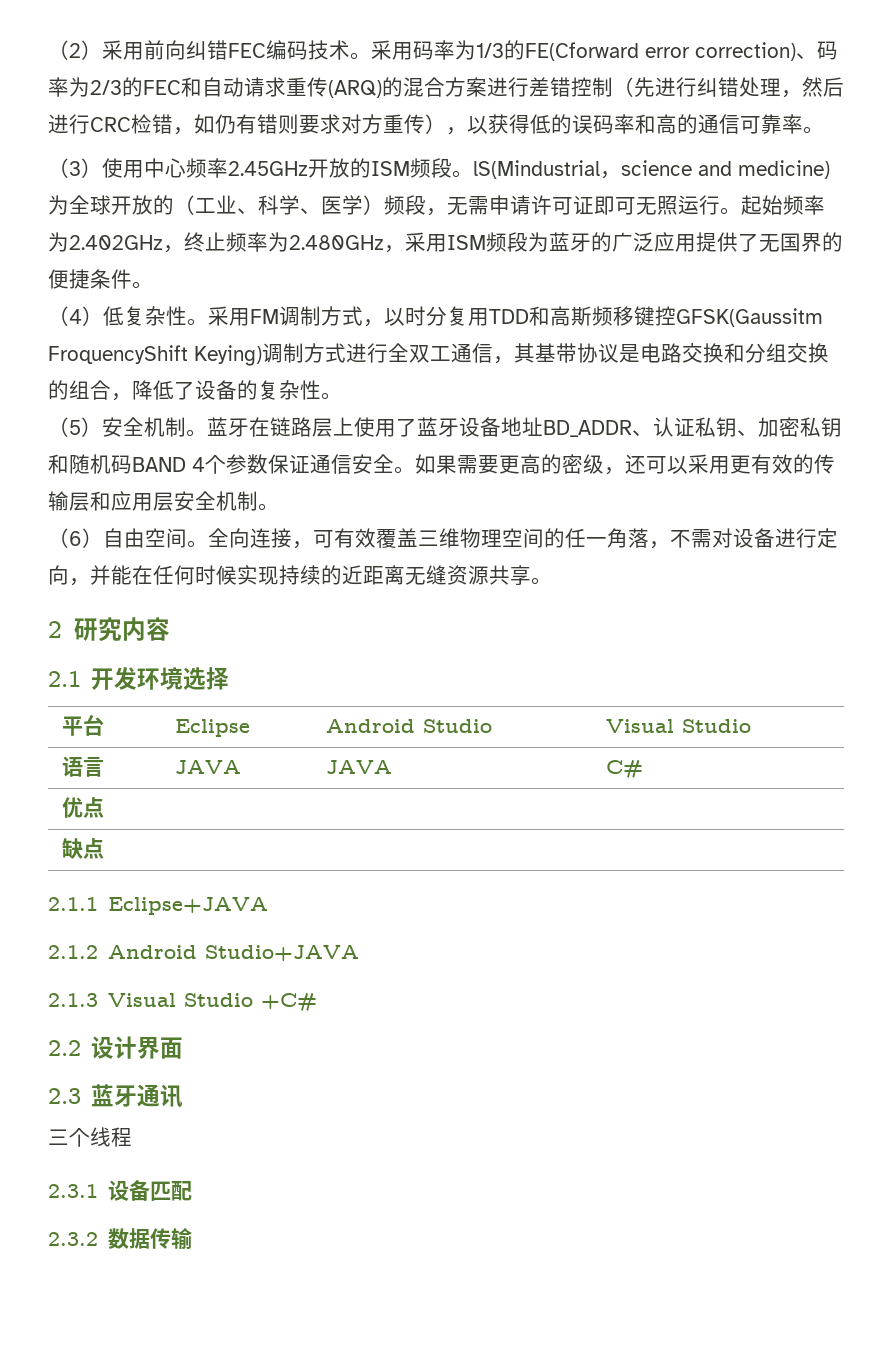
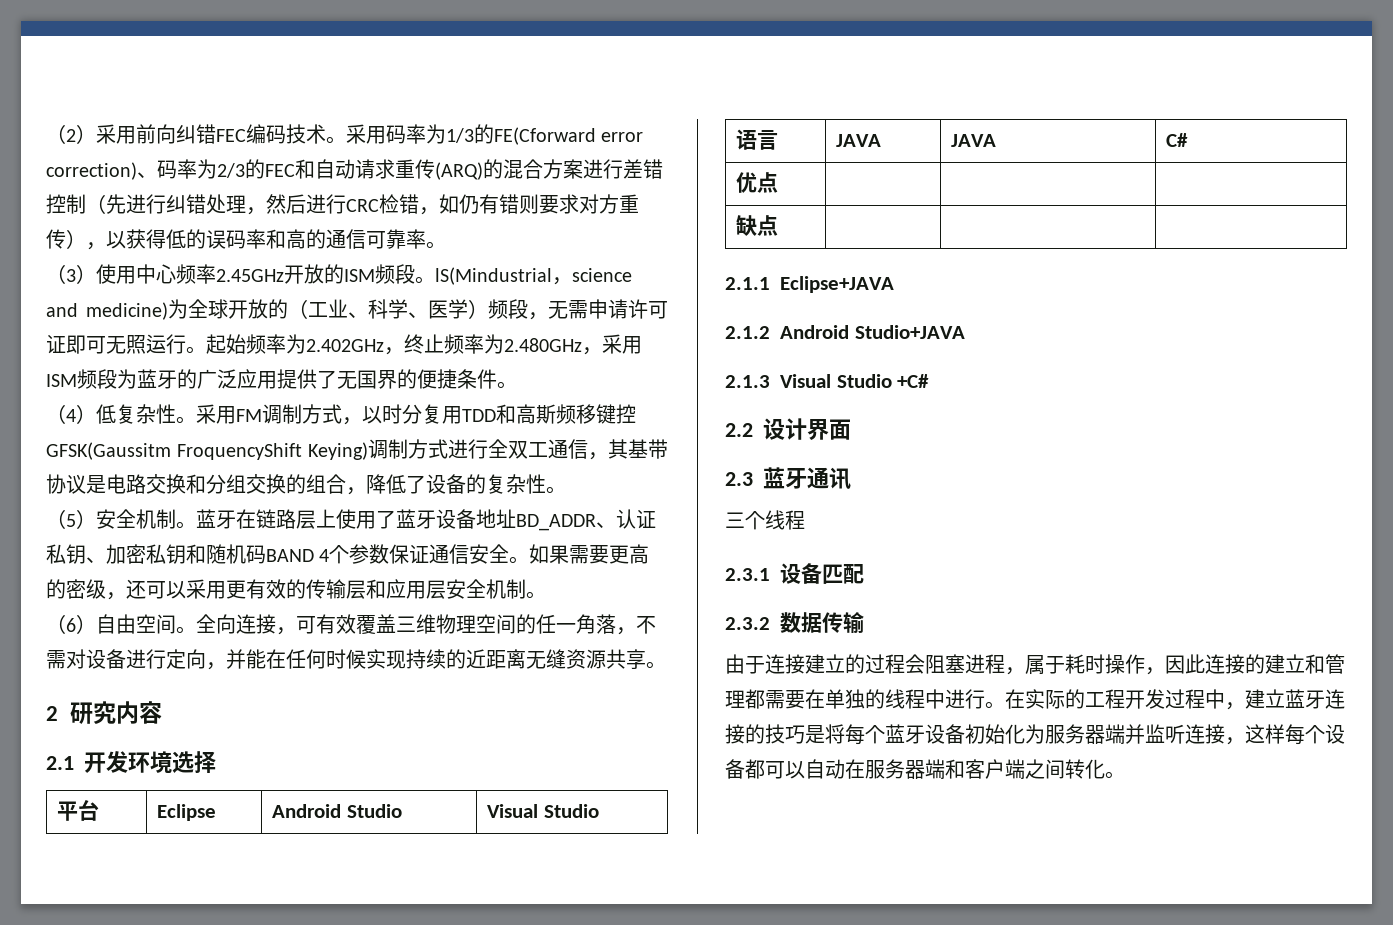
+ 由于连接建立的过程会阻塞进程，属于耗时操作，因此连接的建立和管理都需要在单独的线程中进行。在实际的工程开发过程中，建立蓝牙连接的技巧是将每个蓝牙设备初始化为服务器端并监听连接，这样每个设备都可以自动在服务器端和客户端之间转化。

